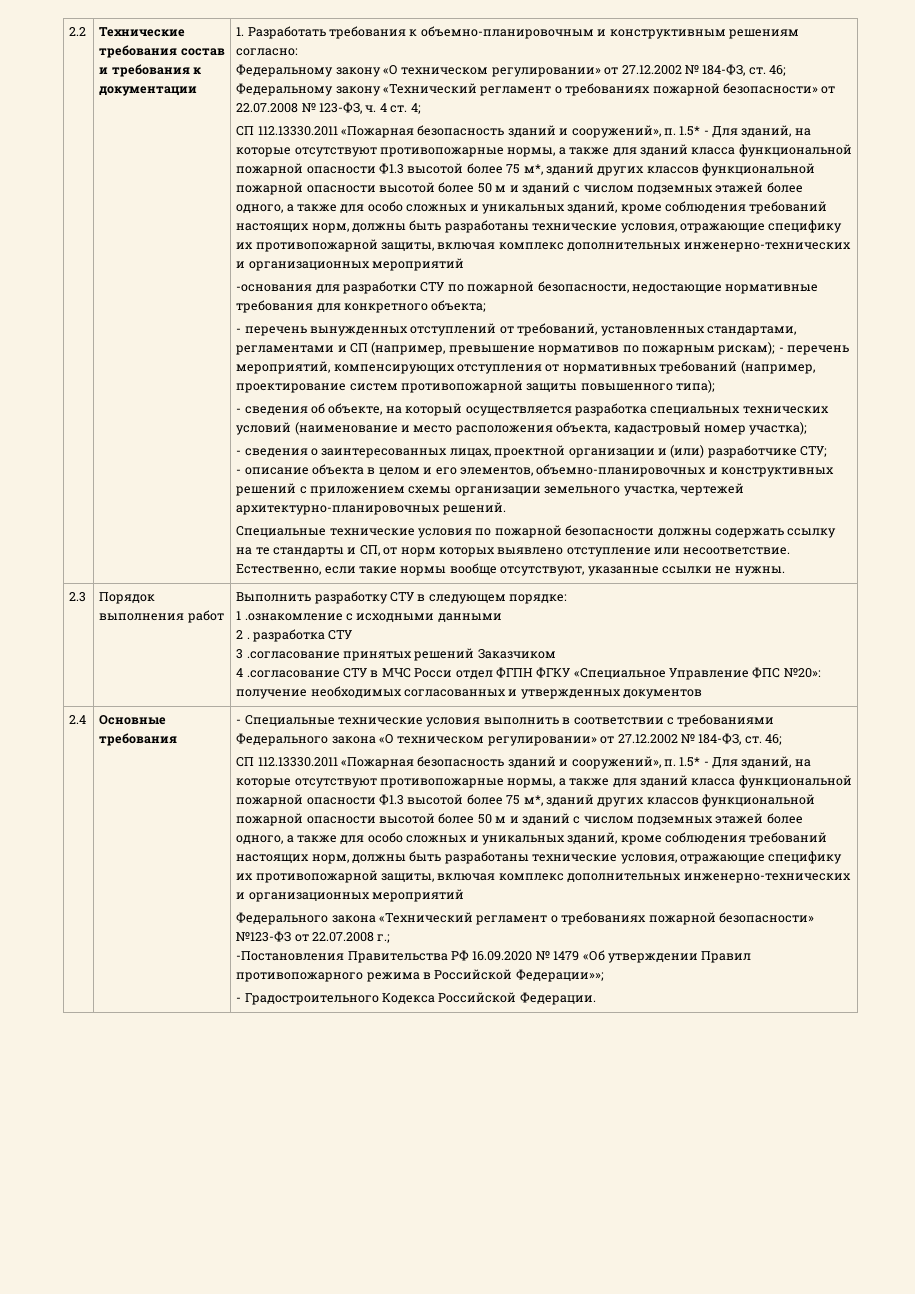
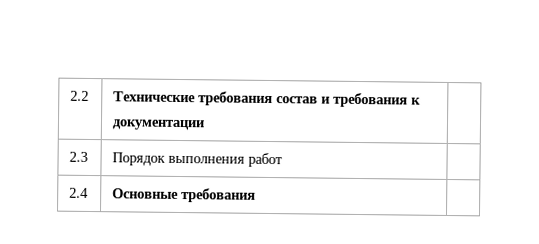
- 1. Разработать требования к объемно-планировочным и конструктивным решениям согласно:
- Федеральному закону «О техническом регулировании» от 27.12.2002 № 184-ФЗ, ст. 46; Федеральному закону «Технический регламент о требованиях пожарной безопасности» от 22.07.2008 № 123-ФЗ, ч. 4 ст. 4;
- СП 112.13330.2011 «Пожарная безопасность зданий и сооружений», п. 1.5* - Для зданий, на которые отсутствуют противопожарные нормы, а также для зданий класса функциональной пожарной опасности Ф1.3 высотой более 75 м*, зданий других классов функциональной пожарной опасности высотой более 50 м и зданий с числом подземных этажей более одного, а также для особо сложных и уникальных зданий, кроме соблюдения требований настоящих норм, должны быть разработаны технические условия, отражающие специфику их противопожарной защиты, включая комплекс дополнительных инженерно-технических и организационных мероприятий
- -основания для разработки СТУ по пожарной безопасности, недостающие нормативные требования для конкретного объекта;
- - перечень вынужденных отступлений от требований, установленных стандартами, регламентами и СП (например, превышение нормативов по пожарным рискам); - перечень мероприятий, компенсирующих отступления от нормативных требований (например, проектирование систем противопожарной защиты повышенного типа);
- - сведения об объекте, на который осуществляется разработка специальных технических условий (наименование и место расположения объекта, кадастровый номер участка);
- - сведения о заинтересованных лицах, проектной организации и (или) разработчике СТУ;
- - описание объекта в целом и его элементов, объемно-планировочных и конструктивных решений с приложением схемы организации земельного участка, чертежей архитектурно-планировочных решений.
- Специальные технические условия по пожарной безопасности должны содержать ссылку на те стандарты и СП, от норм которых выявлено отступление или несоответствие. Естественно, если такие нормы вообще отсутствуют, указанные ссылки не нужны.
- 2.3 | Порядок выполнения работ | Выполнить разработку СТУ в следующем порядке:
- 1 .ознакомление с исходными данными
- 2 . разработка СТУ
- 3 .согласование принятых решений Заказчиком
- 4 .согласование СТУ в МЧС Росси отдел ФГПН ФГКУ «Специальное Управление ФПС №20»: получение необходимых согласованных и утвержденных документов
- 2.4 | Основные требования | - Специальные технические условия выполнить в соответствии с требованиями Федерального закона «О техническом регулировании» от 27.12.2002 № 184-ФЗ, ст. 46;
- СП 112.13330.2011 «Пожарная безопасность зданий и сооружений», п. 1.5* - Для зданий, на которые отсутствуют противопожарные нормы, а также для зданий класса функциональной пожарной опасности Ф1.3 высотой более 75 м*, зданий других классов функциональной пожарной опасности высотой более 50 м и зданий с числом подземных этажей более одного, а также для особо сложных и уникальных зданий, кроме соблюдения требований настоящих норм, должны быть разработаны технические условия, отражающие специфику их противопожарной защиты, включая комплекс дополнительных инженерно-технических и организационных мероприятий
- Федерального закона «Технический регламент о требованиях пожарной безопасности» №123-ФЗ от 22.07.2008 г.;
- -Постановления Правительства РФ 16.09.2020 № 1479 «Об утверждении Правил противопожарного режима в Российской Федерации»»;
- - Градостроительного Кодекса Российской Федерации.
+ 2.3 | Порядок выполнения работ |
+ 2.4 | Основные требования |

